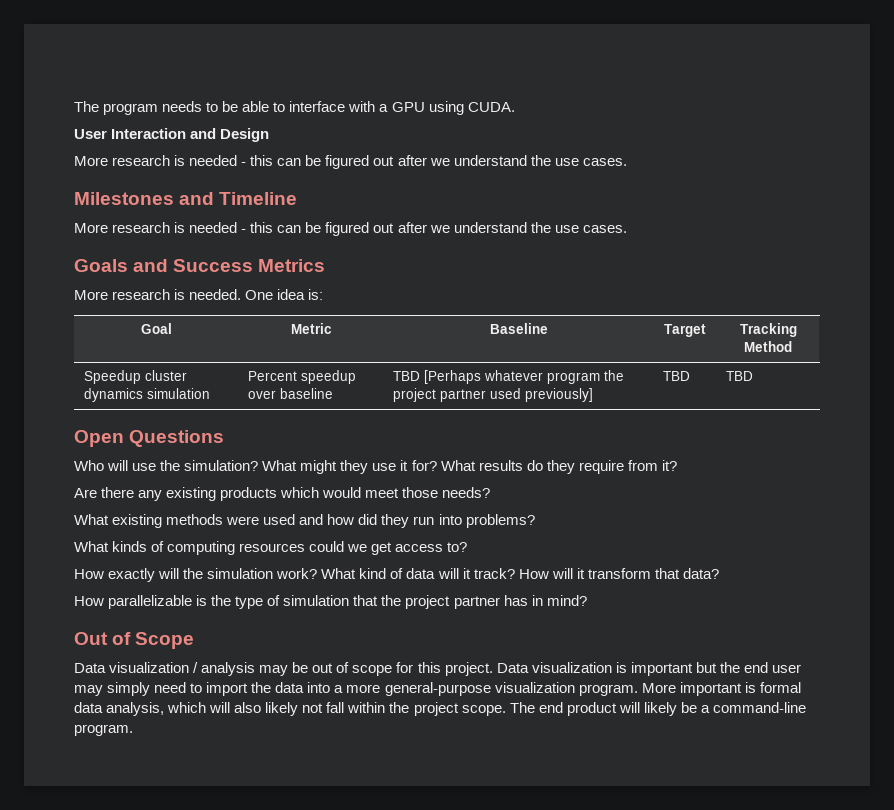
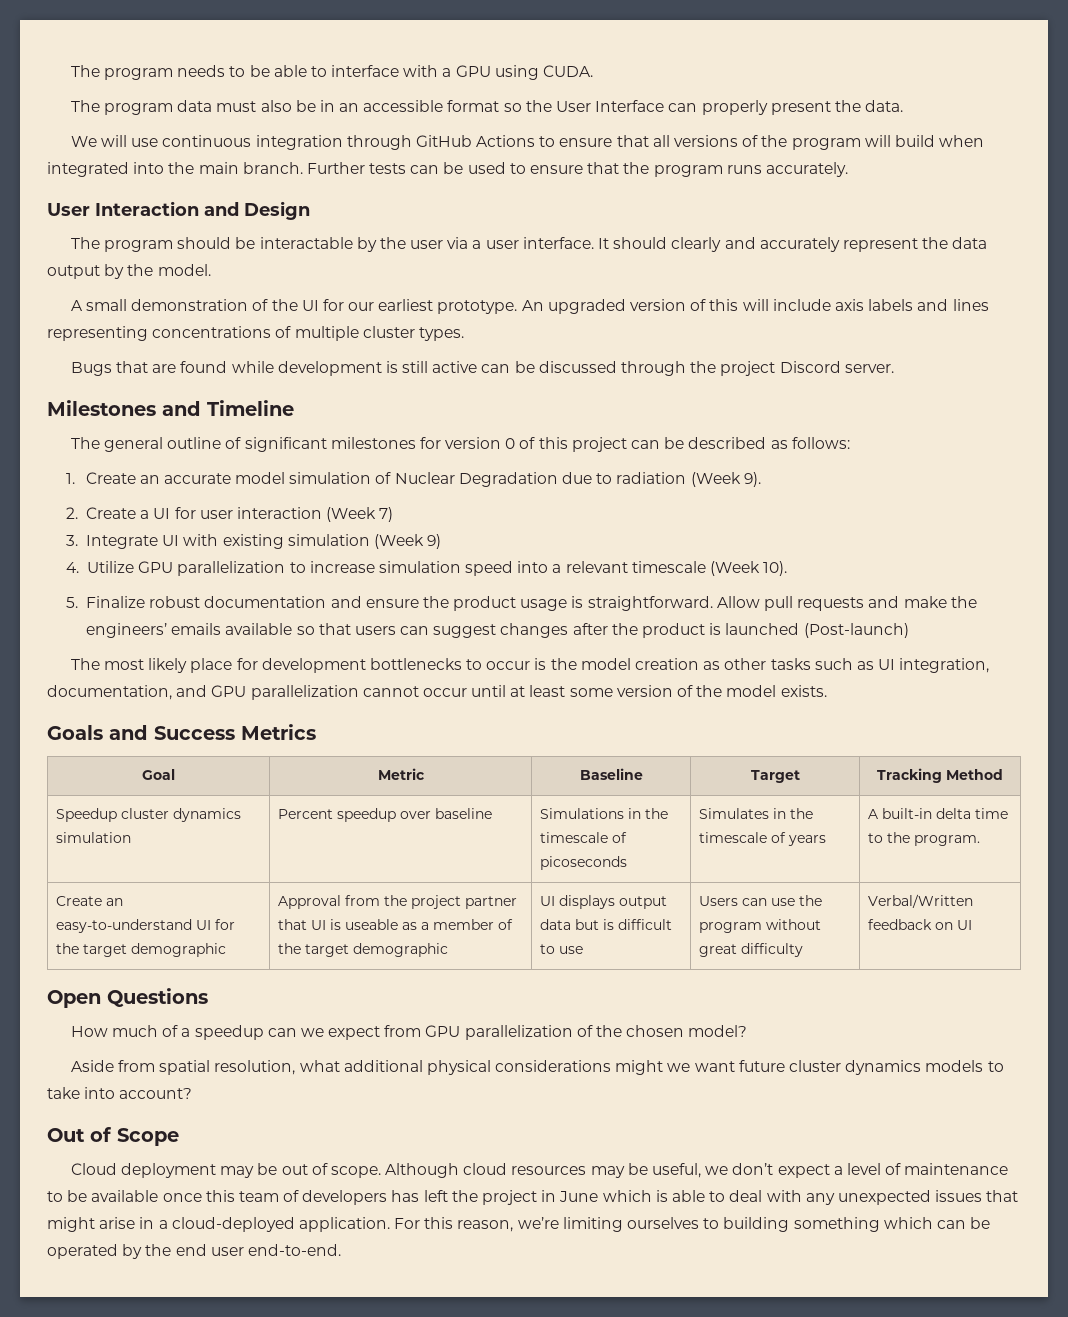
+ The program data must also be in an accessible format so the User Interface can properly present the data.
+ We will use continuous integration through GitHub Actions to ensure that all versions of the program will build when integrated into the main branch. Further tests can be used to ensure that the program runs accurately.
  User Interaction and Design
- More research is needed - this can be figured out after we understand the use cases.
+ The program should be interactable by the user via a user interface. It should clearly and accurately represent the data output by the model.
+ A small demonstration of the UI for our earliest prototype. An upgraded version of this will include axis labels and lines representing concentrations of multiple cluster types.
+ Bugs that are found while development is still active can be discussed through the project Discord server.
  Milestones and Timeline
- More research is needed - this can be figured out after we understand the use cases.
+ The general outline of significant milestones for version 0 of this project can be described as follows:
+ 1. Create an accurate model simulation of Nuclear Degradation due to radiation (Week 9).
+ 2. Create a UI for user interaction (Week 7)
+ 3. Integrate UI with existing simulation (Week 9)
+ 4. Utilize GPU parallelization to increase simulation speed into a relevant timescale (Week 10).
+ 5. Finalize robust documentation and ensure the product usage is straightforward. Allow pull requests and make the engineers’ emails available so that users can suggest changes after the product is launched (Post-launch)
+ The most likely place for development bottlenecks to occur is the model creation as other tasks such as UI integration, documentation, and GPU parallelization cannot occur until at least some version of the model exists.
  Goals and Success Metrics
- More research is needed. One idea is:
- Speedup cluster dynamics simulation | Percent speedup over baseline | TBD [Perhaps whatever program the project partner used previously] | TBD | TBD
+ Speedup cluster dynamics simulation | Percent speedup over baseline | Simulations in the timescale of picoseconds | Simulates in the timescale of years | A built-in delta time to the program.
+ Create an easy-to-understand UI for the target demographic | Approval from the project partner that UI is useable as a member of the target demographic | UI displays output data but is difficult to use | Users can use the program without great difficulty | Verbal/Written feedback on UI
  Open Questions
- Who will use the simulation? What might they use it for? What results do they require from it?
- Are there any existing products which would meet those needs?
- What existing methods were used and how did they run into problems?
- What kinds of computing resources could we get access to?
- How exactly will the simulation work? What kind of data will it track? How will it transform that data?
- How parallelizable is the type of simulation that the project partner has in mind?
+ How much of a speedup can we expect from GPU parallelization of the chosen model?
+ Aside from spatial resolution, what additional physical considerations might we want future cluster dynamics models to take into account?
  Out of Scope
- Data visualization / analysis may be out of scope for this project. Data visualization is important but the end user may simply need to import the data into a more general-purpose visualization program. More important is formal data analysis, which will also likely not fall within the project scope. The end product will likely be a command-line program.
+ Cloud deployment may be out of scope. Although cloud resources may be useful, we don’t expect a level of maintenance to be available once this team of developers has left the project in June which is able to deal with any unexpected issues that might arise in a cloud-deployed application. For this reason, we’re limiting ourselves to building something which can be operated by the end user end-to-end.

